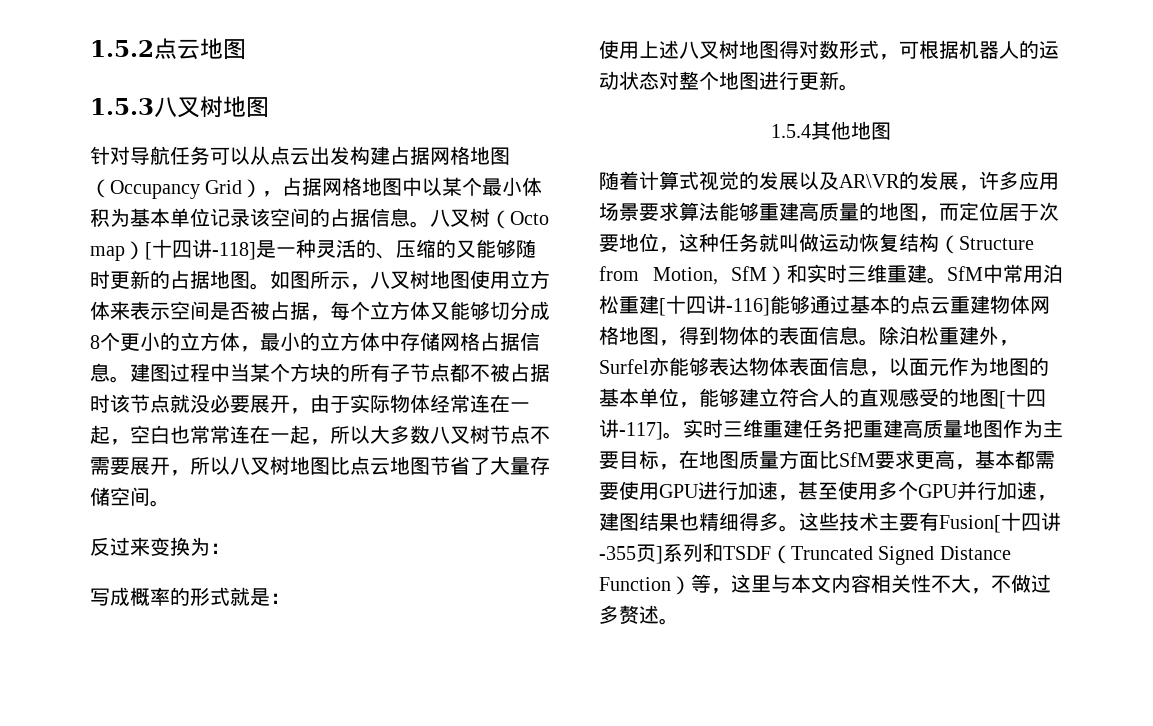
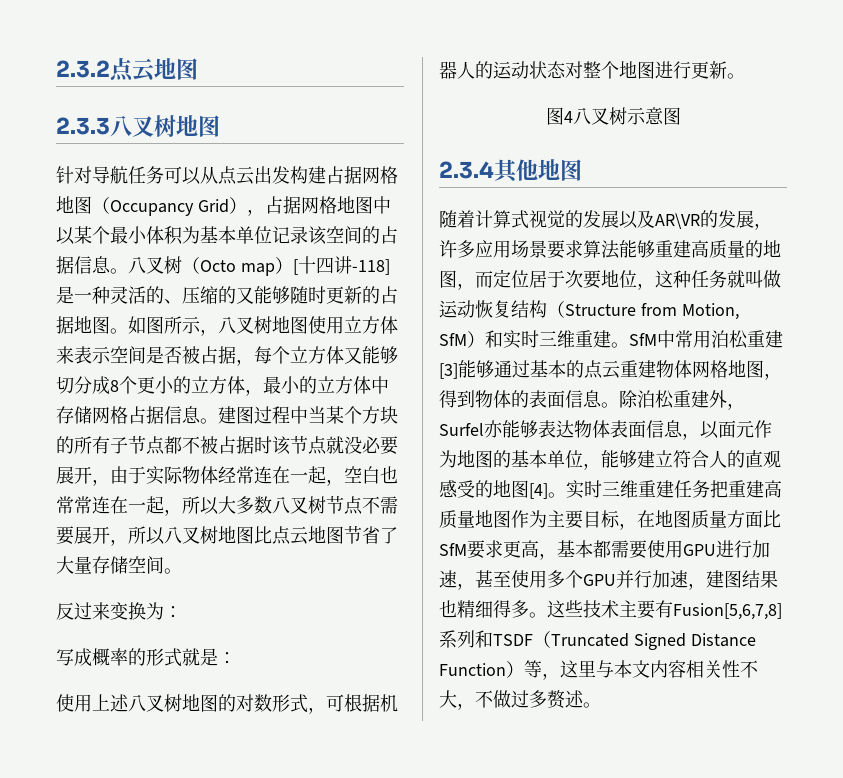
- 1.5.2点云地图
+ 2.3.2点云地图
- 1.5.3八叉树地图
+ 2.3.3八叉树地图
- 使用上述八叉树地图得对数形式，可根据机器人的运动状态对整个地图进行更新。
+ 使用上述八叉树地图的对数形式，可根据机器人的运动状态对整个地图进行更新。
- 1.5.4其他地图
+ 图4八叉树示意图
+ 2.3.4其他地图
- SfM中常用泊松重建[十四讲-116]能够通过基本的点云重建物体网格地图，得到物体的表面信息。
+ SfM中常用泊松重建[3]能够通过基本的点云重建物体网格地图，得到物体的表面信息。
- 除泊松重建外，Surfel亦能够表达物体表面信息，以面元作为地图的基本单位，能够建立符合人的直观感受的地图[十四讲-117]。
+ 除泊松重建外，Surfel亦能够表达物体表面信息，以面元作为地图的基本单位，能够建立符合人的直观感受的地图[4]。
- 这些技术主要有Fusion[十四讲-355页]系列和TSDF（Truncated Signed Distance Function）等，这里与本文内容相关性不大，不做过多赘述。
+ 这些技术主要有Fusion[5,6,7,8]系列和TSDF（Truncated Signed Distance Function）等，这里与本文内容相关性不大，不做过多赘述。

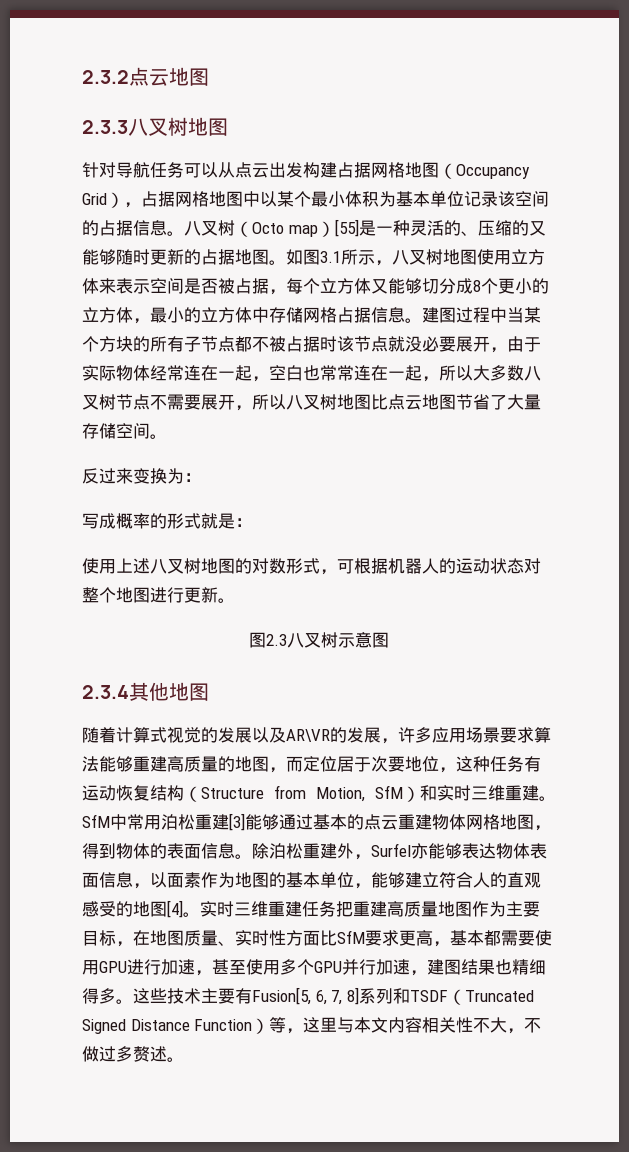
- 八叉树（Octo map）[十四讲-118]是一种灵活的、压缩的又能够随时更新的占据地图。
+ 八叉树（Octo map）[55]是一种灵活的、压缩的又能够随时更新的占据地图。
- 如图所示，八叉树地图使用立方体来表示空间是否被占据，每个立方体又能够切分成8个更小的立方体，最小的立方体中存储网格占据信息。
+ 如图3.1所示，八叉树地图使用立方体来表示空间是否被占据，每个立方体又能够切分成8个更小的立方体，最小的立方体中存储网格占据信息。
- 图4八叉树示意图
+ 图2.3八叉树示意图
- 随着计算式视觉的发展以及AR\VR的发展，许多应用场景要求算法能够重建高质量的地图，而定位居于次要地位，这种任务就叫做运动恢复结构（Structure from Motion, SfM）和实时三维重建。
+ 随着计算式视觉的发展以及AR\VR的发展，许多应用场景要求算法能够重建高质量的地图，而定位居于次要地位，这种任务有运动恢复结构（Structure from Motion, SfM）和实时三维重建。
- 除泊松重建外，Surfel亦能够表达物体表面信息，以面元作为地图的基本单位，能够建立符合人的直观感受的地图[4]。
+ 除泊松重建外，Surfel亦能够表达物体表面信息，以面素作为地图的基本单位，能够建立符合人的直观感受的地图[4]。
- 实时三维重建任务把重建高质量地图作为主要目标，在地图质量方面比SfM要求更高，基本都需要使用GPU进行加速，甚至使用多个GPU并行加速，建图结果也精细得多。
+ 实时三维重建任务把重建高质量地图作为主要目标，在地图质量、实时性方面比SfM要求更高，基本都需要使用GPU进行加速，甚至使用多个GPU并行加速，建图结果也精细得多。
- 这些技术主要有Fusion[5,6,7,8]系列和TSDF（Truncated Signed Distance Function）等，这里与本文内容相关性不大，不做过多赘述。
+ 这些技术主要有Fusion[5, 6, 7, 8]系列和TSDF（Truncated Signed Distance Function）等，这里与本文内容相关性不大，不做过多赘述。

